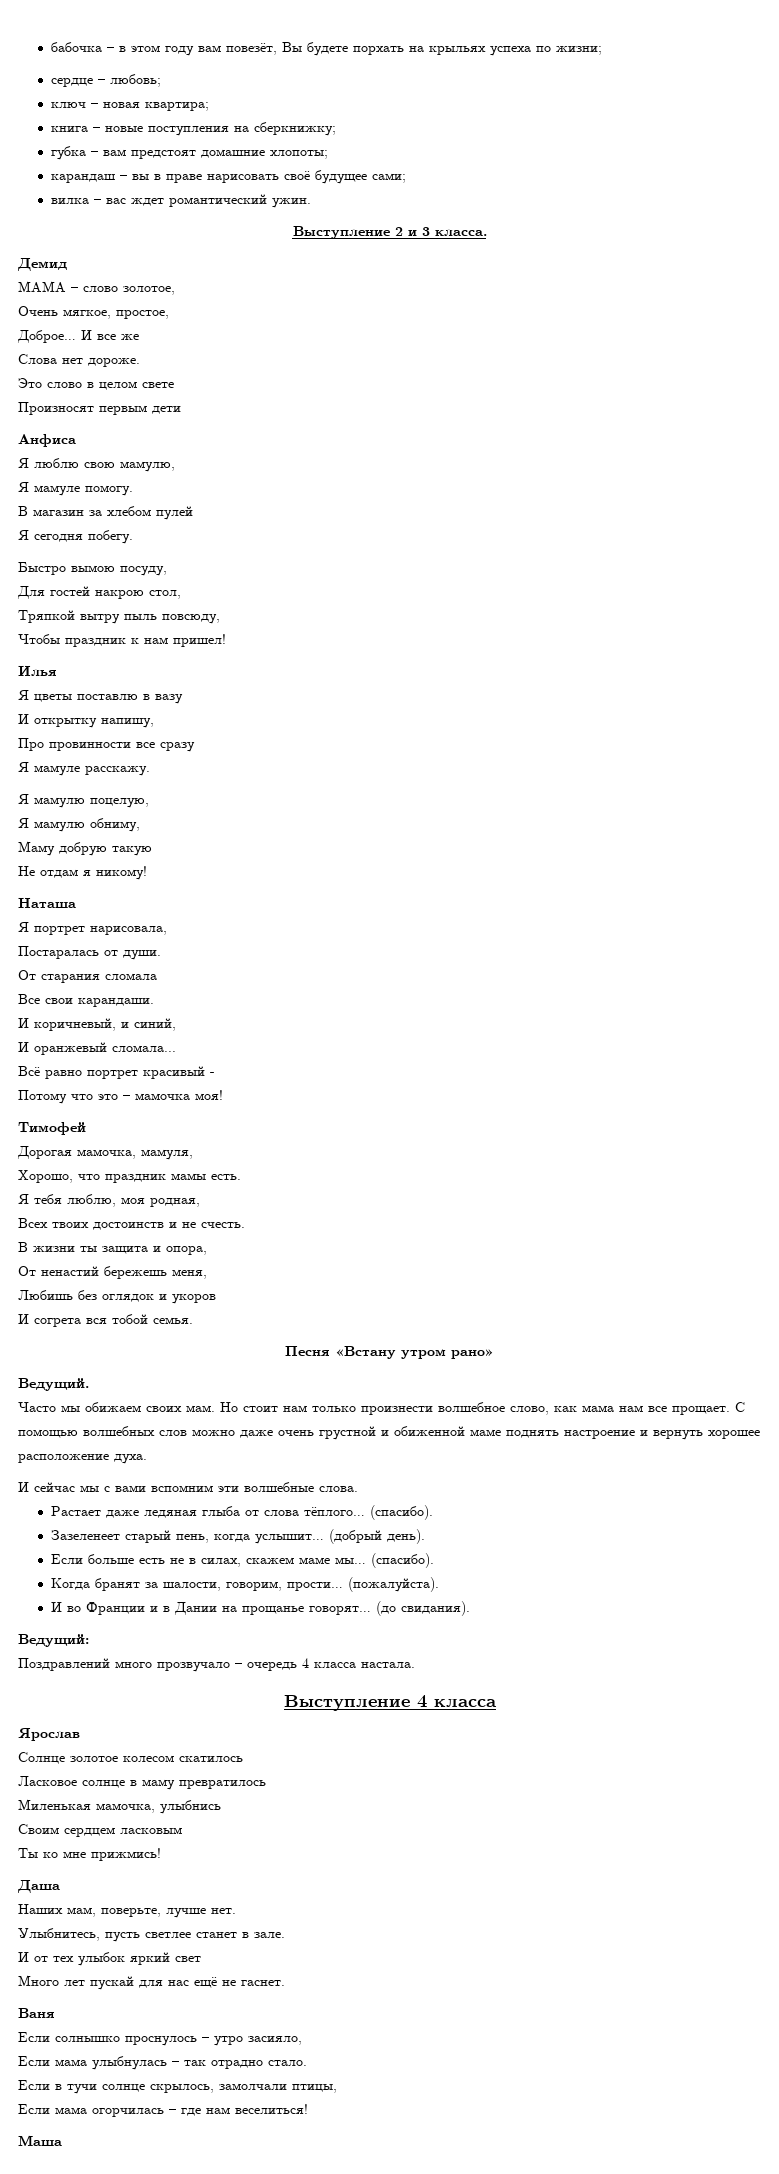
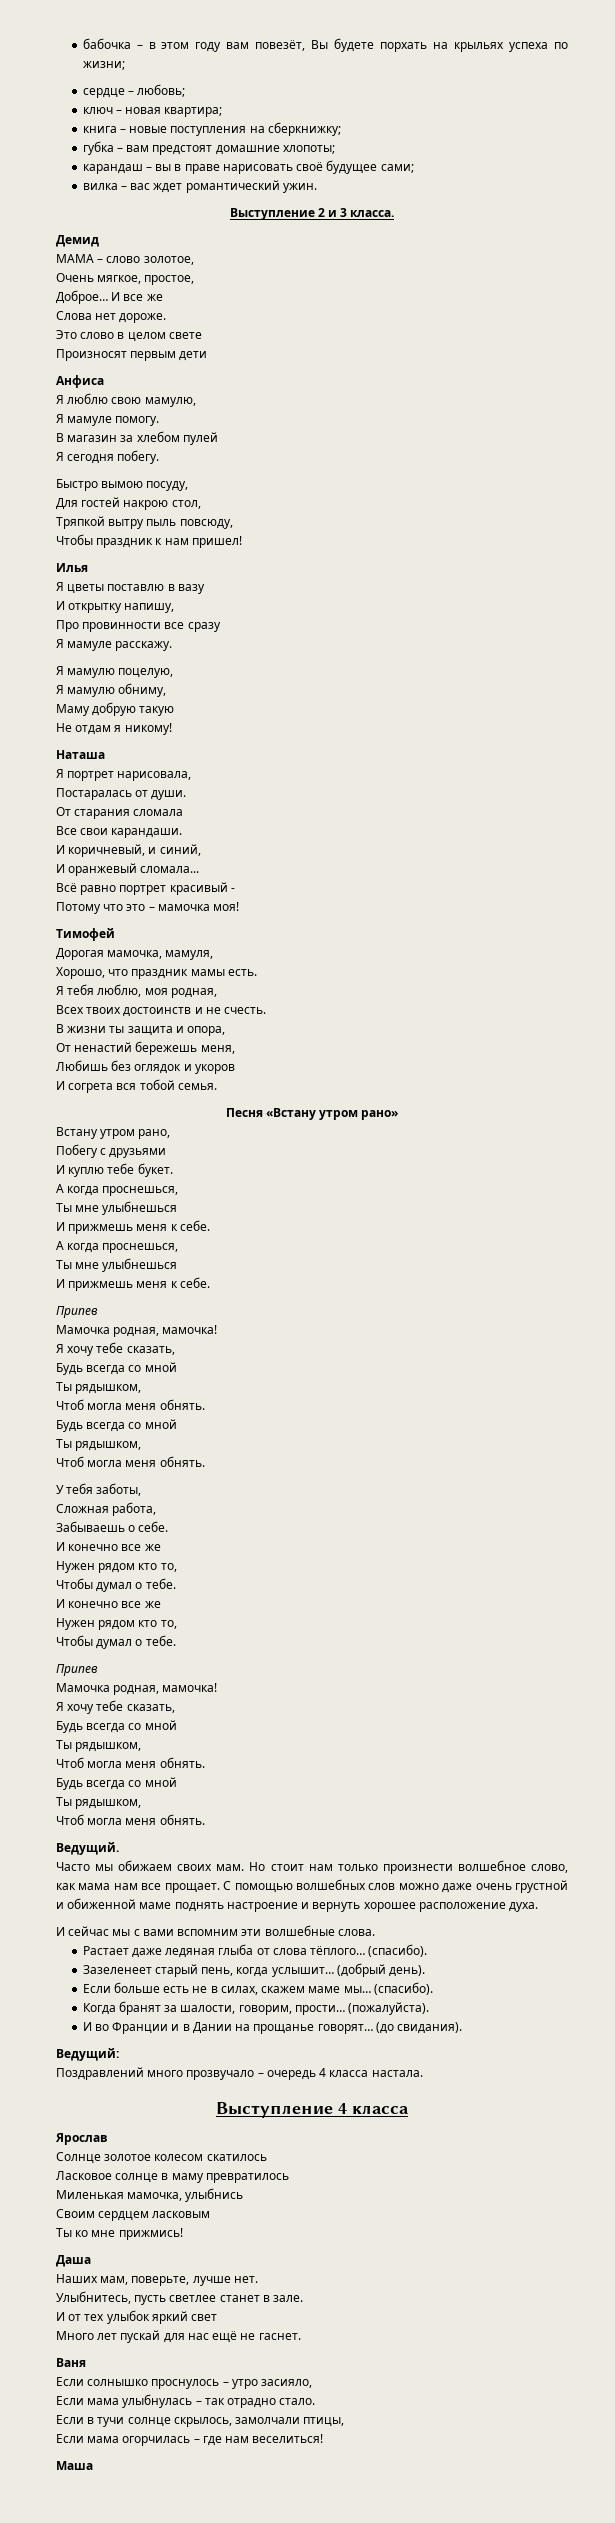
+ Встану утром рано,
+ Побегу с друзьями
+ И куплю тебе букет.
+ А когда проснешься,
+ Ты мне улыбнешься
+ И прижмешь меня к себе.
+ А когда проснешься,
+ Ты мне улыбнешься
+ И прижмешь меня к себе.
+ Припев
+ Мамочка родная, мамочка!
+ Я хочу тебе сказать,
+ Будь всегда со мной
+ Ты рядышком,
+ Чтоб могла меня обнять.
+ Будь всегда со мной
+ Ты рядышком,
+ Чтоб могла меня обнять.
+ У тебя заботы,
+ Сложная работа,
+ Забываешь о себе.
+ И конечно все же
+ Нужен рядом кто то,
+ Чтобы думал о тебе.
+ И конечно все же
+ Нужен рядом кто то,
+ Чтобы думал о тебе.
+ Припев
+ Мамочка родная, мамочка!
+ Я хочу тебе сказать,
+ Будь всегда со мной
+ Ты рядышком,
+ Чтоб могла меня обнять.
+ Будь всегда со мной
+ Ты рядышком,
+ Чтоб могла меня обнять.

